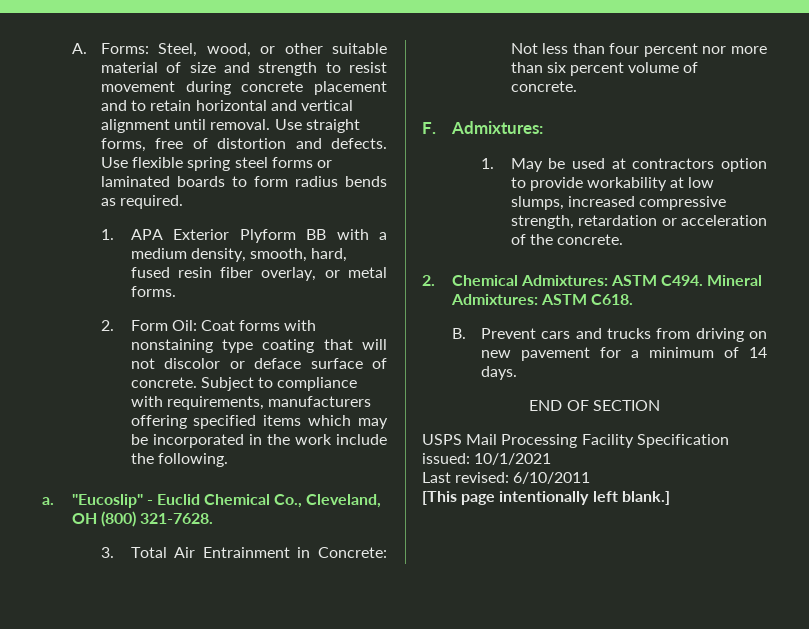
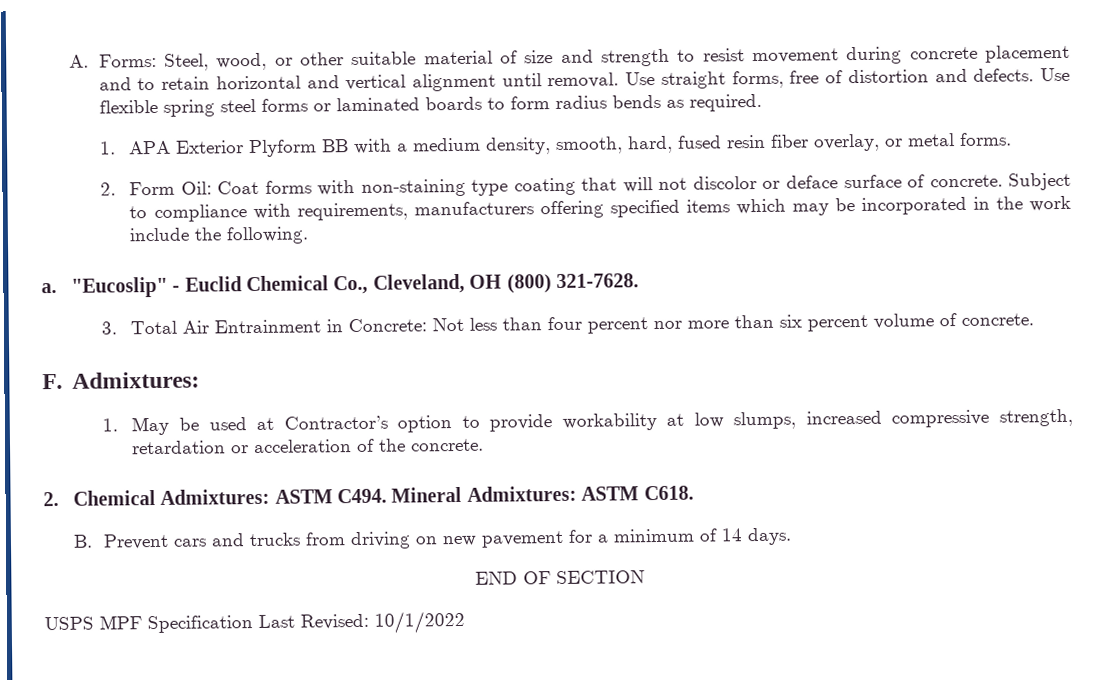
- 2. Form Oil: Coat forms with nonstaining type coating that will not discolor or deface surface of concrete.
+ 2. Form Oil: Coat forms with non-staining type coating that will not discolor or deface surface of concrete.
- 1. May be used at contractors option to provide workability at low slumps, increased compressive strength, retardation or acceleration of the concrete.
+ 1. May be used at Contractor’s option to provide workability at low slumps, increased compressive strength, retardation or acceleration of the concrete.
- USPS Mail Processing Facility Specification issued: 10/1/2021
- Last revised: 6/10/2011
- [This page intentionally left blank.]
+ USPS MPF Specification Last Revised: 10/1/2022

